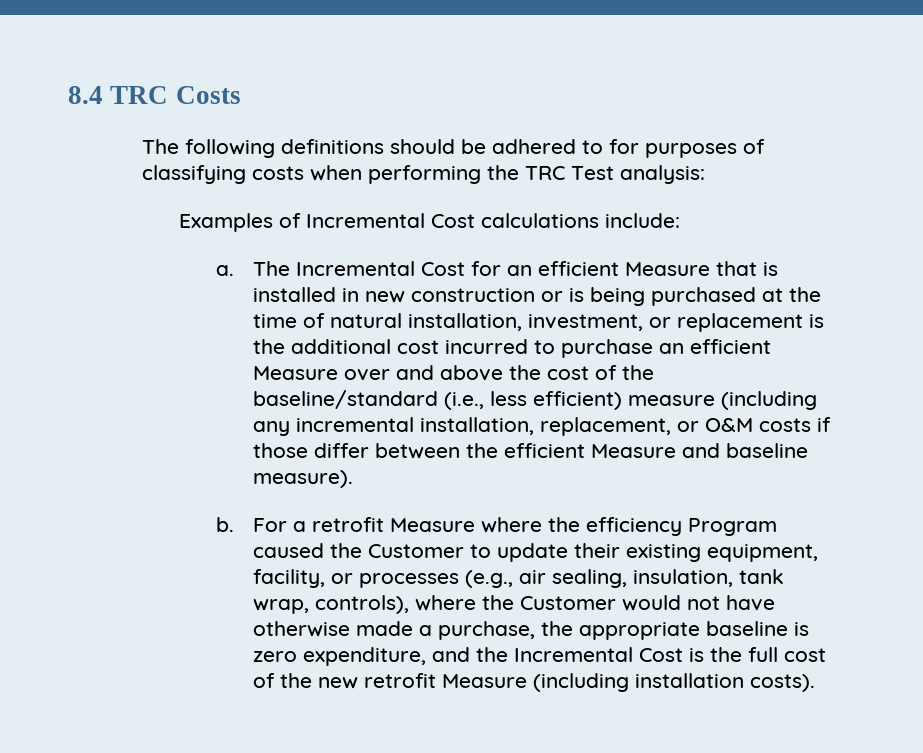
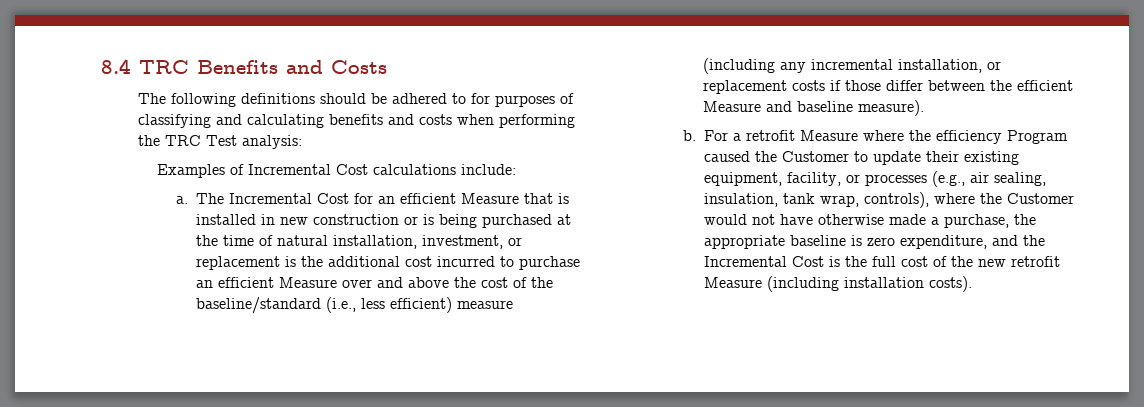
- 8.4 TRC Costs
+ 8.4 TRC Benefits and Costs
- The following definitions should be adhered to for purposes of classifying costs when performing the TRC Test analysis:
+ The following definitions should be adhered to for purposes of classifying and calculating benefits and costs when performing the TRC Test analysis:
- The Incremental Cost for an efficient Measure that is installed in new construction or is being purchased at the time of natural installation, investment, or replacement is the additional cost incurred to purchase an efficient Measure over and above the cost of the baseline/standard (i.e., less efficient) measure (including any incremental installation, replacement, or O&M costs if those differ between the efficient Measure and baseline measure).
+ The Incremental Cost for an efficient Measure that is installed in new construction or is being purchased at the time of natural installation, investment, or replacement is the additional cost incurred to purchase an efficient Measure over and above the cost of the baseline/standard (i.e., less efficient) measure (including any incremental installation, or replacement costs if those differ between the efficient Measure and baseline measure).

